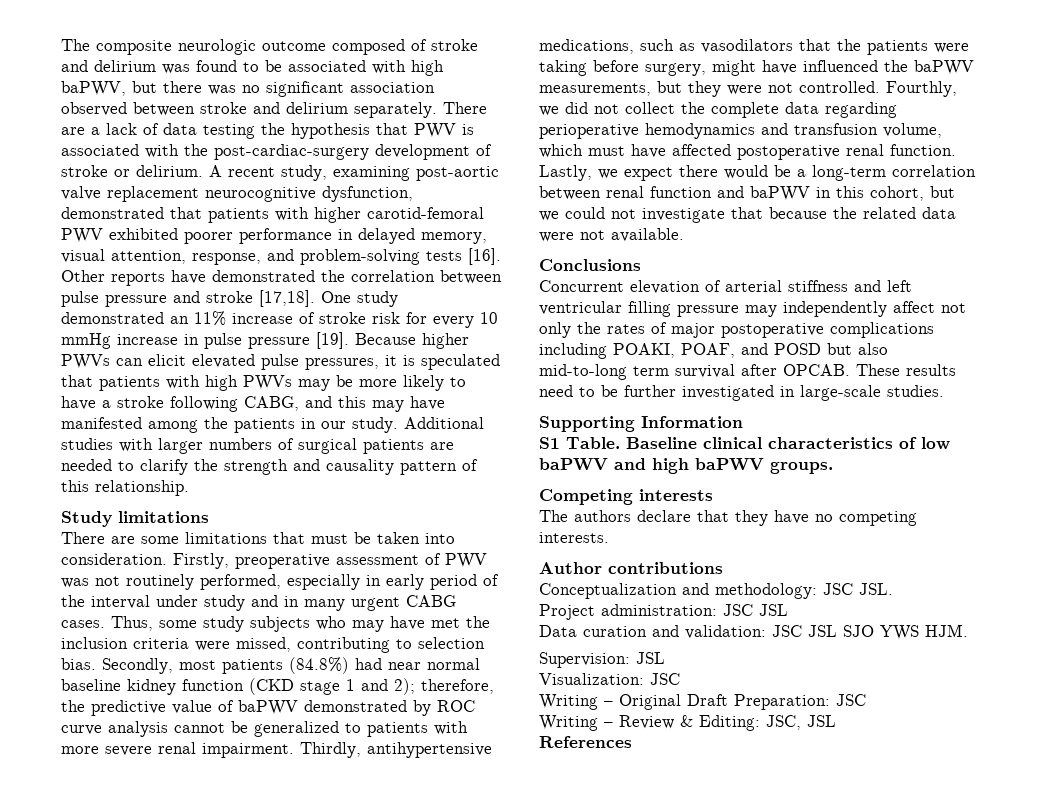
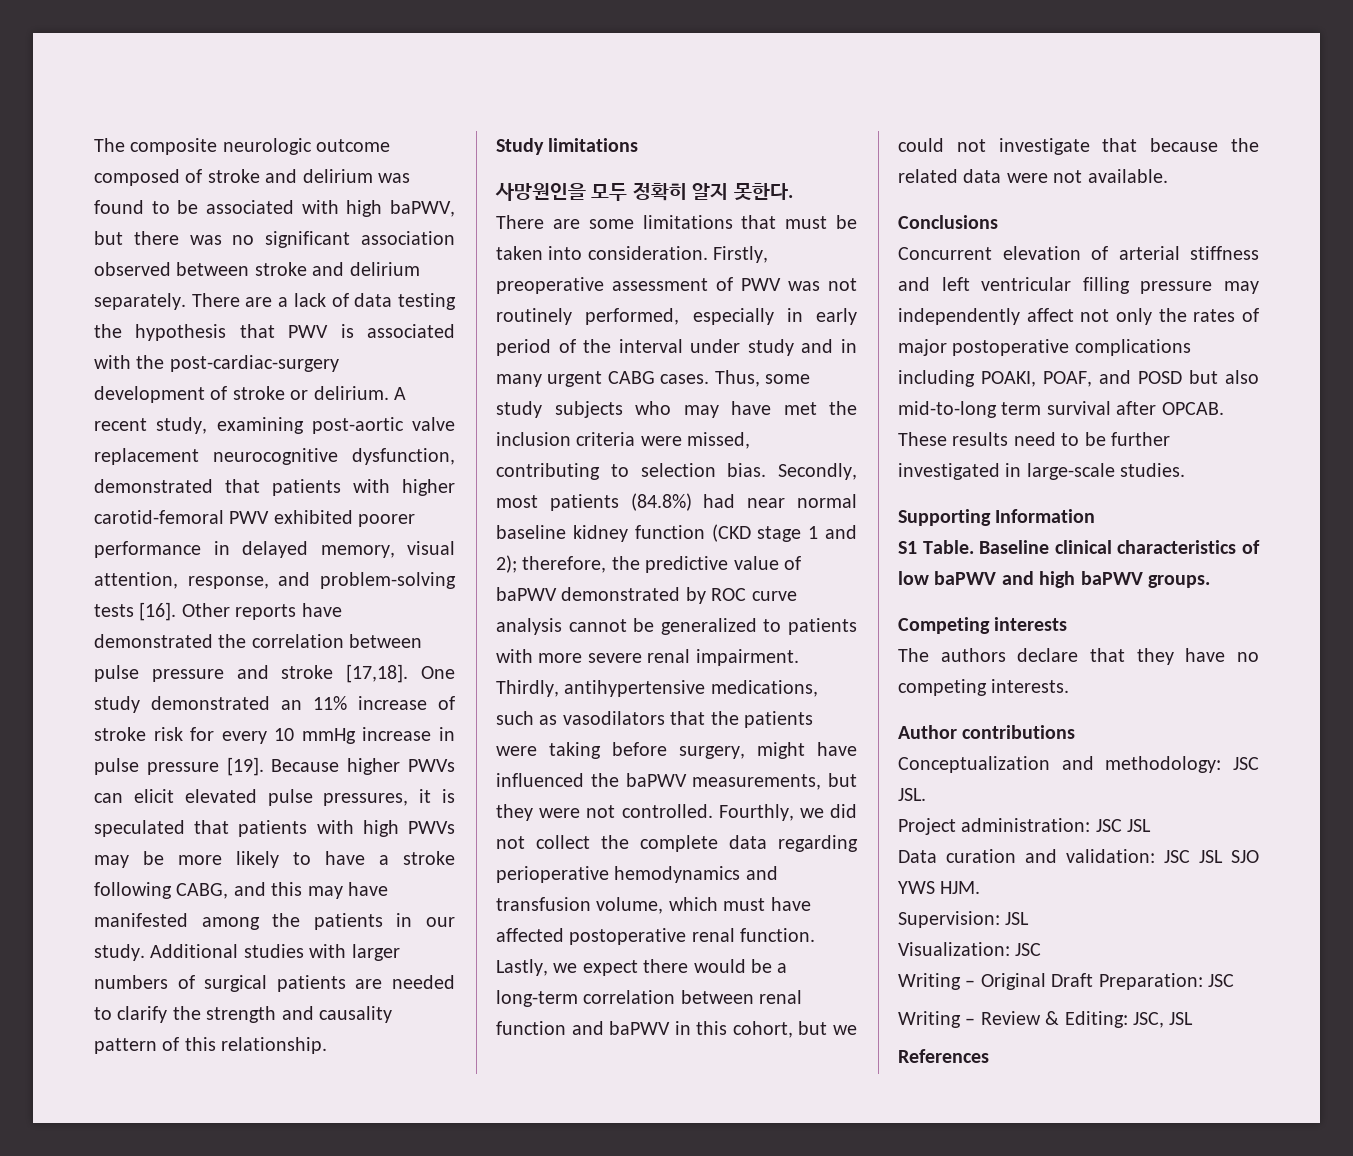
+ 사망원인을 모두 정확히 알지 못한다.

